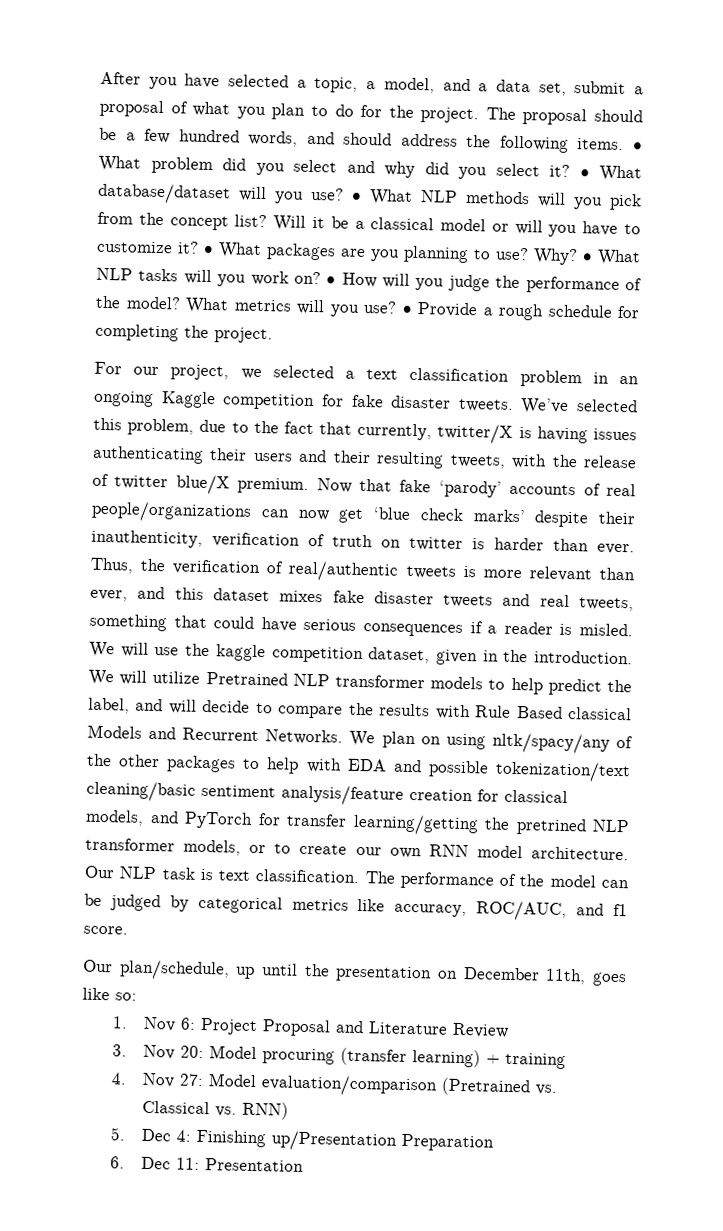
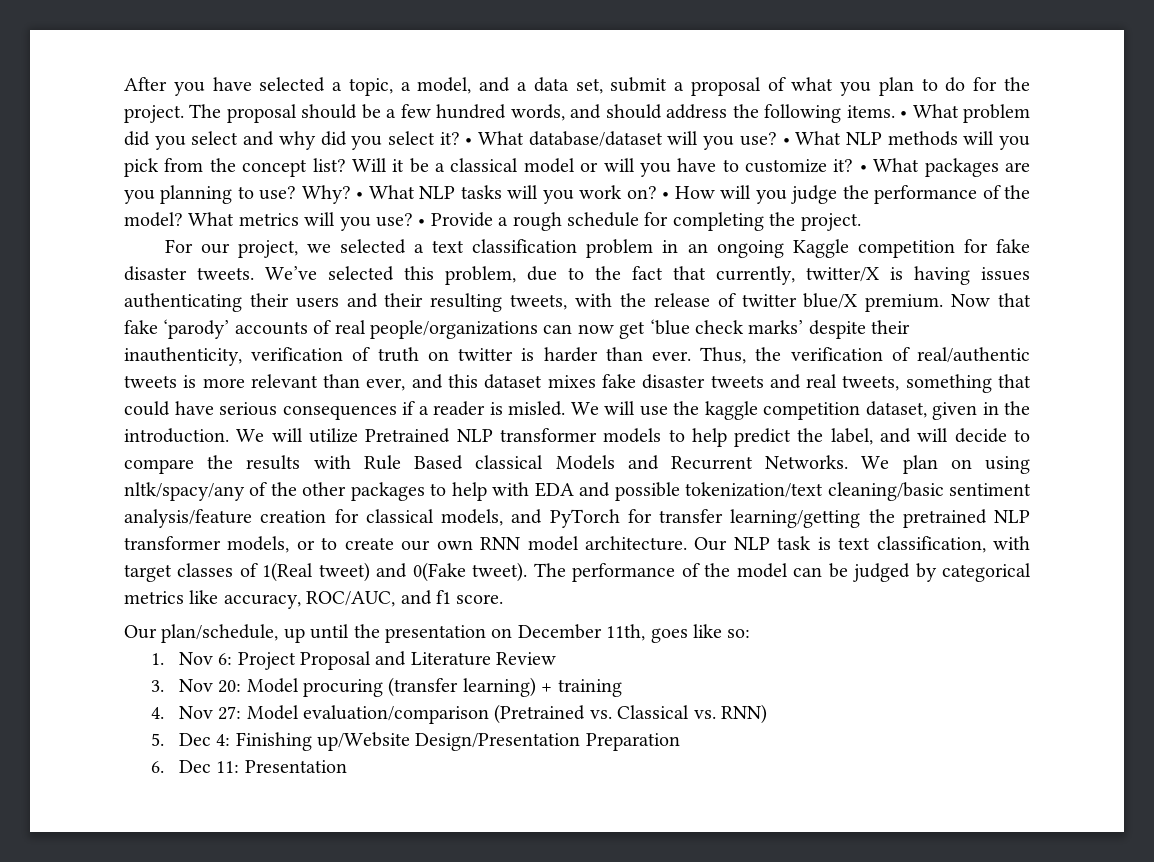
- We plan on using nltk/spacy/any of the other packages to help with EDA and possible tokenization/text cleaning/basic sentiment analysis/feature creation for classical models, and PyTorch for transfer learning/getting the pretrined NLP transformer models, or to create our own RNN model architecture.
+ We plan on using nltk/spacy/any of the other packages to help with EDA and possible tokenization/text cleaning/basic sentiment analysis/feature creation for classical models, and PyTorch for transfer learning/getting the pretrained NLP transformer models, or to create our own RNN model architecture.
- Our NLP task is text classification.
+ Our NLP task is text classification, with target classes of 1(Real tweet) and 0(Fake tweet).
- 5. Dec 4: Finishing up/Presentation Preparation
+ 5. Dec 4: Finishing up/Website Design/Presentation Preparation

